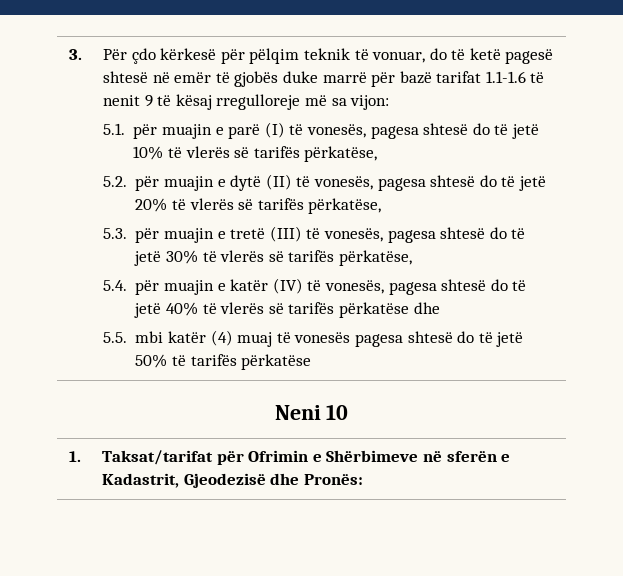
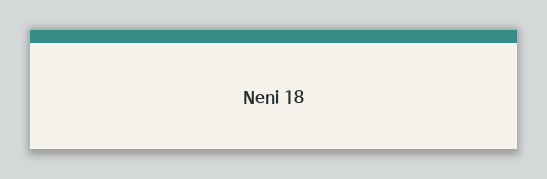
- 3. | Për çdo kërkesë për pëlqim teknik të vonuar, do të ketë pagesë shtesë në emër të gjobës duke marrë për bazë tarifat 1.1-1.6 të nenit 9 të kësaj rregulloreje më sa vijon:
- 5.1. për muajin e parë (I) të vonesës, pagesa shtesë do të jetë 10% të vlerës së tarifës përkatëse,
- 5.2. për muajin e dytë (II) të vonesës, pagesa shtesë do të jetë 20% të vlerës së tarifës përkatëse,
- 5.3. për muajin e tretë (III) të vonesës, pagesa shtesë do të jetë 30% të vlerës së tarifës përkatëse,
- 5.4. për muajin e katër (IV) të vonesës, pagesa shtesë do të jetë 40% të vlerës së tarifës përkatëse dhe
- 5.5. mbi katër (4) muaj të vonesës pagesa shtesë do të jetë 50% të tarifës përkatëse
- Neni 10
- 1. | Taksat/tarifat për Ofrimin e Shërbimeve në sferën e Kadastrit, Gjeodezisë dhe Pronës:
+ Neni 18

